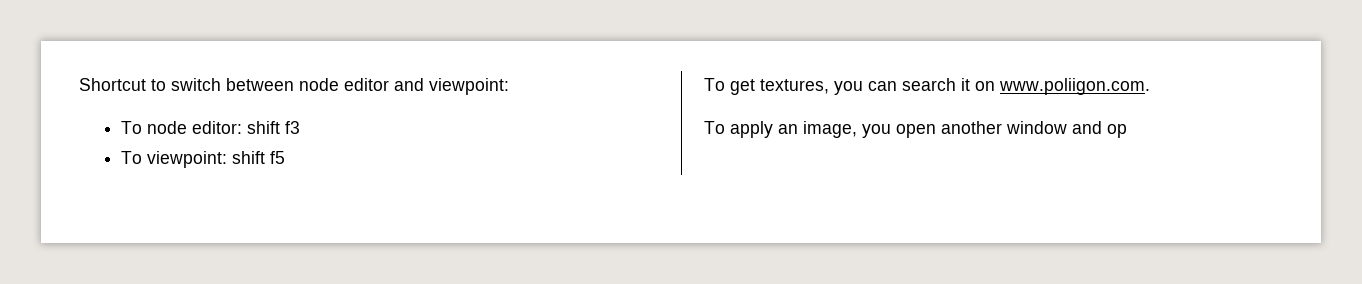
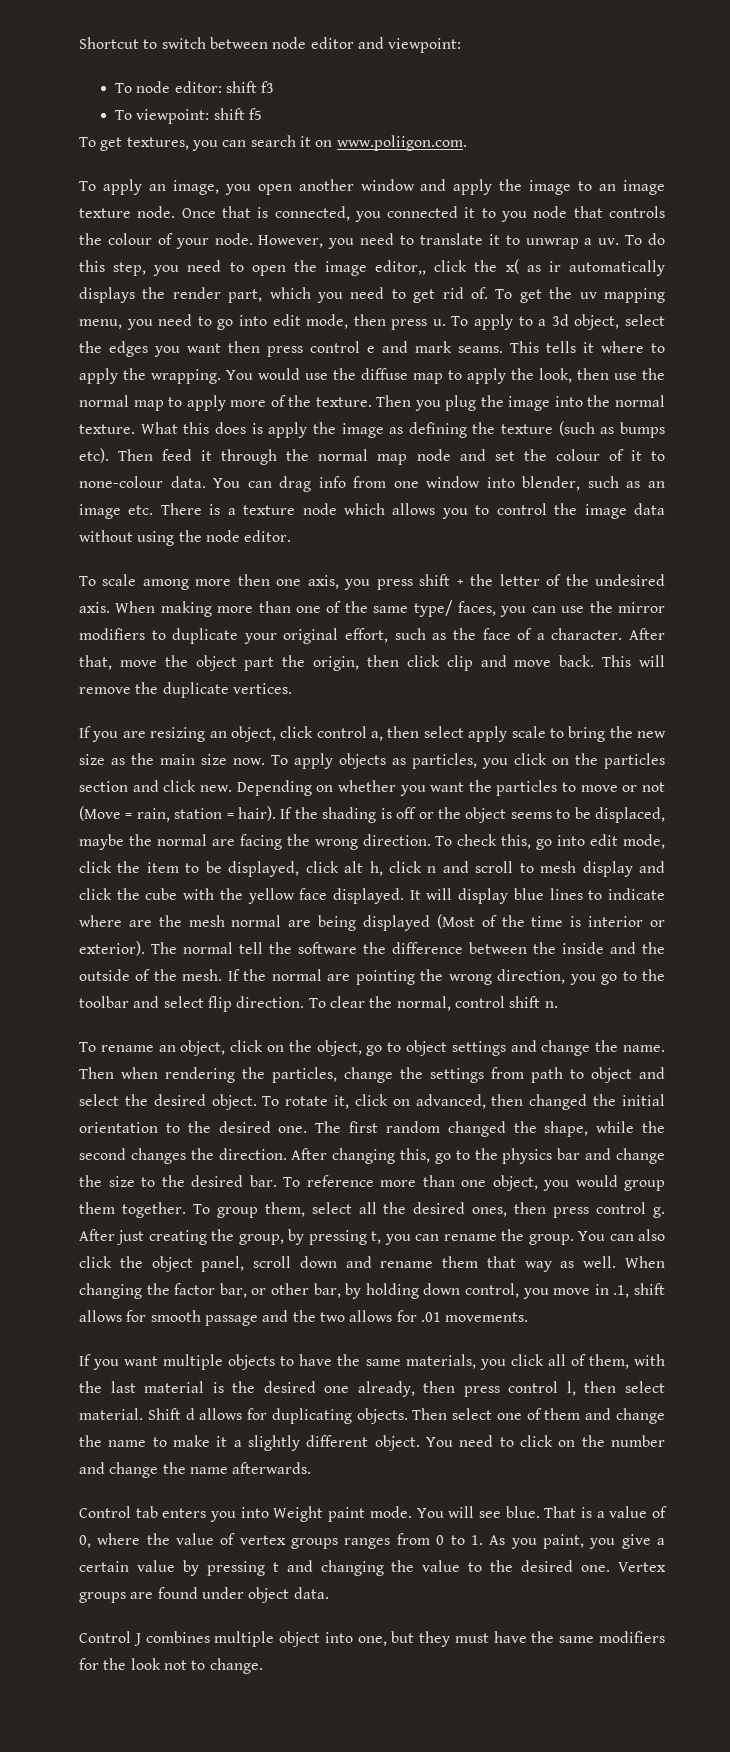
- To apply an image, you open another window and op
+ To apply an image, you open another window and apply the image to an image texture node. Once that is connected, you connected it to you node that controls the colour of your node. However, you need to translate it to unwrap a uv. To do this step, you need to open the image editor,, click the x( as ir automatically displays the render part, which you need to get rid of. To get the uv mapping menu, you need to go into edit mode, then press u. To apply to a 3d object, select the edges you want then press control e and mark seams. This tells it where to apply the wrapping. You would use the diffuse map to apply the look, then use the normal map to apply more of the texture. Then you plug the image into the normal texture. What this does is apply the image as defining the texture (such as bumps etc). Then feed it through the normal map node and set the colour of it to none-colour data. You can drag info from one window into blender, such as an image etc. There is a texture node which allows you to control the image data without using the node editor.
+ To scale among more then one axis, you press shift + the letter of the undesired axis. When making more than one of the same type/ faces, you can use the mirror modifiers to duplicate your original effort, such as the face of a character. After that, move the object part the origin, then click clip and move back. This will remove the duplicate vertices.
+ If you are resizing an object, click control a, then select apply scale to bring the new size as the main size now. To apply objects as particles, you click on the particles section and click new. Depending on whether you want the particles to move or not (Move = rain, station = hair). If the shading is off or the object seems to be displaced, maybe the normal are facing the wrong direction. To check this, go into edit mode, click the item to be displayed, click alt h, click n and scroll to mesh display and click the cube with the yellow face displayed. It will display blue lines to indicate where are the mesh normal are being displayed (Most of the time is interior or exterior). The normal tell the software the difference between the inside and the outside of the mesh. If the normal are pointing the wrong direction, you go to the toolbar and select flip direction. To clear the normal, control shift n.
+ To rename an object, click on the object, go to object settings and change the name. Then when rendering the particles, change the settings from path to object and select the desired object. To rotate it, click on advanced, then changed the initial orientation to the desired one. The first random changed the shape, while the second changes the direction. After changing this, go to the physics bar and change the size to the desired bar. To reference more than one object, you would group them together. To group them, select all the desired ones, then press control g. After just creating the group, by pressing t, you can rename the group. You can also click the object panel, scroll down and rename them that way as well. When changing the factor bar, or other bar, by holding down control, you move in .1, shift allows for smooth passage and the two allows for .01 movements.
+ If you want multiple objects to have the same materials, you click all of them, with the last material is the desired one already, then press control l, then select material. Shift d allows for duplicating objects. Then select one of them and change the name to make it a slightly different object. You need to click on the number and change the name afterwards.
+ Control tab enters you into Weight paint mode. You will see blue. That is a value of 0, where the value of vertex groups ranges from 0 to 1. As you paint, you give a certain value by pressing t and changing the value to the desired one. Vertex groups are found under object data.
+ Control J combines multiple object into one, but they must have the same modifiers for the look not to change.

